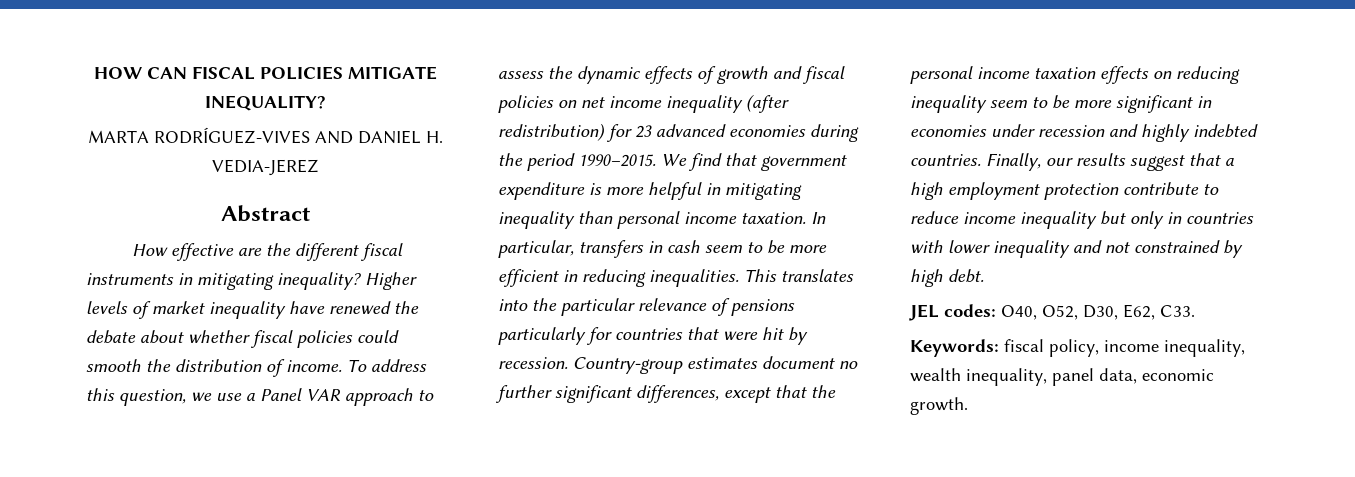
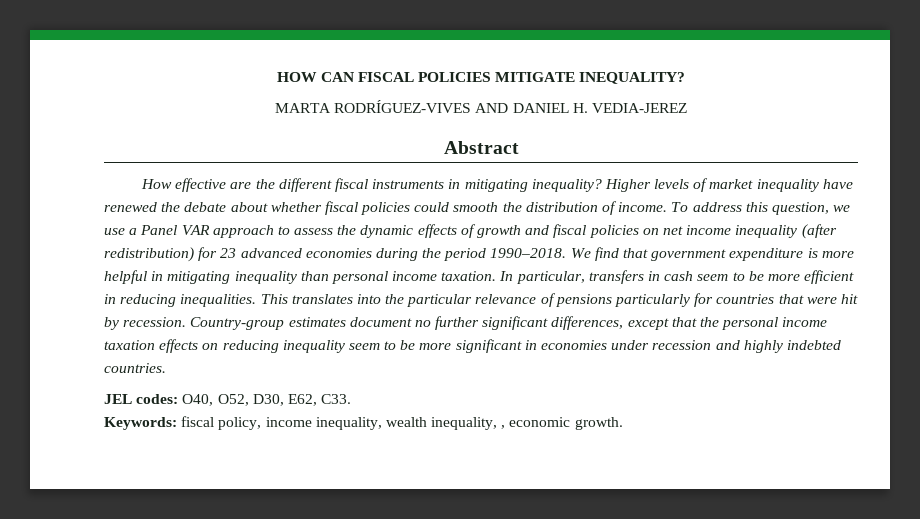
- To address this question, we use a Panel VAR approach to assess the dynamic effects of growth and fiscal policies on net income inequality (after redistribution) for 23 advanced economies during the period 1990–2015.
+ To address this question, we use a Panel VAR approach to assess the dynamic effects of growth and fiscal policies on net income inequality (after redistribution) for 23 advanced economies during the period 1990–2018.
- Finally, our results suggest that a high employment protection contribute to reduce income inequality but only in countries with lower inequality and not constrained by high debt.
- Keywords: fiscal policy, income inequality, wealth inequality, panel data, economic growth.
+ Keywords: fiscal policy, income inequality, wealth inequality, , economic growth.

